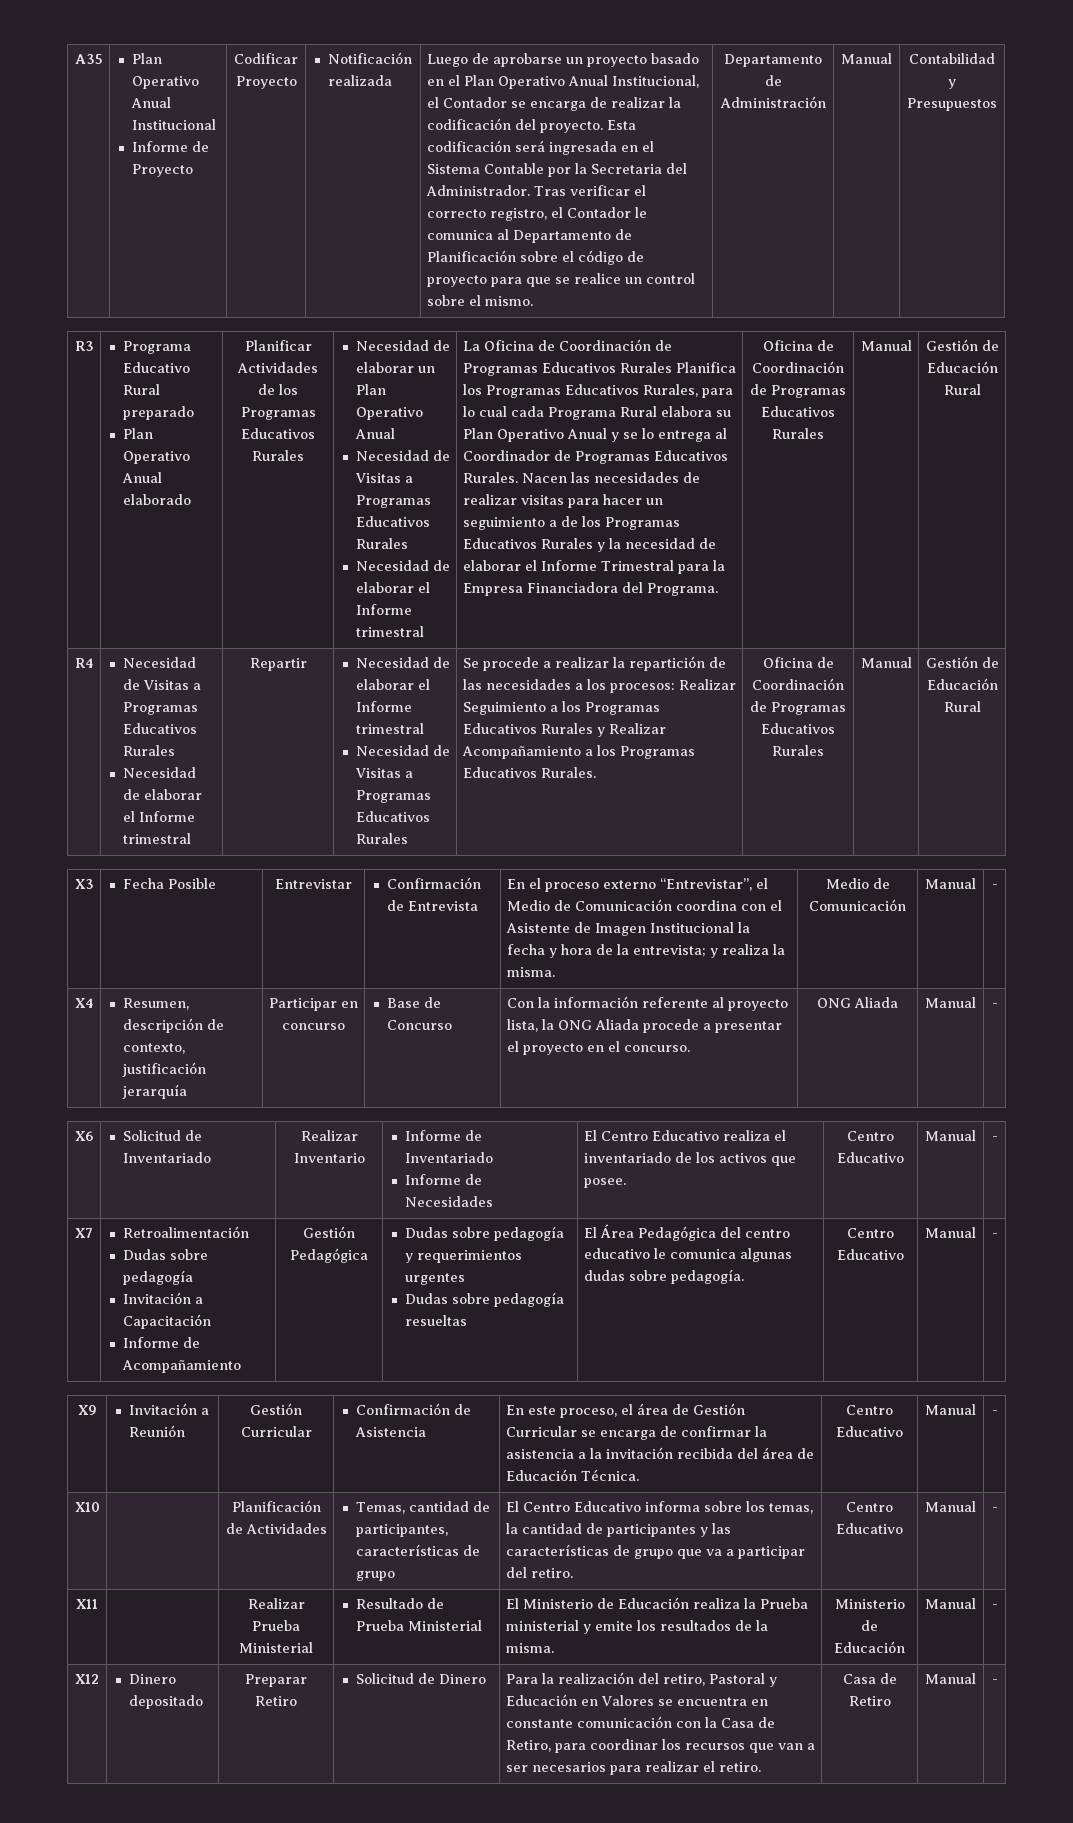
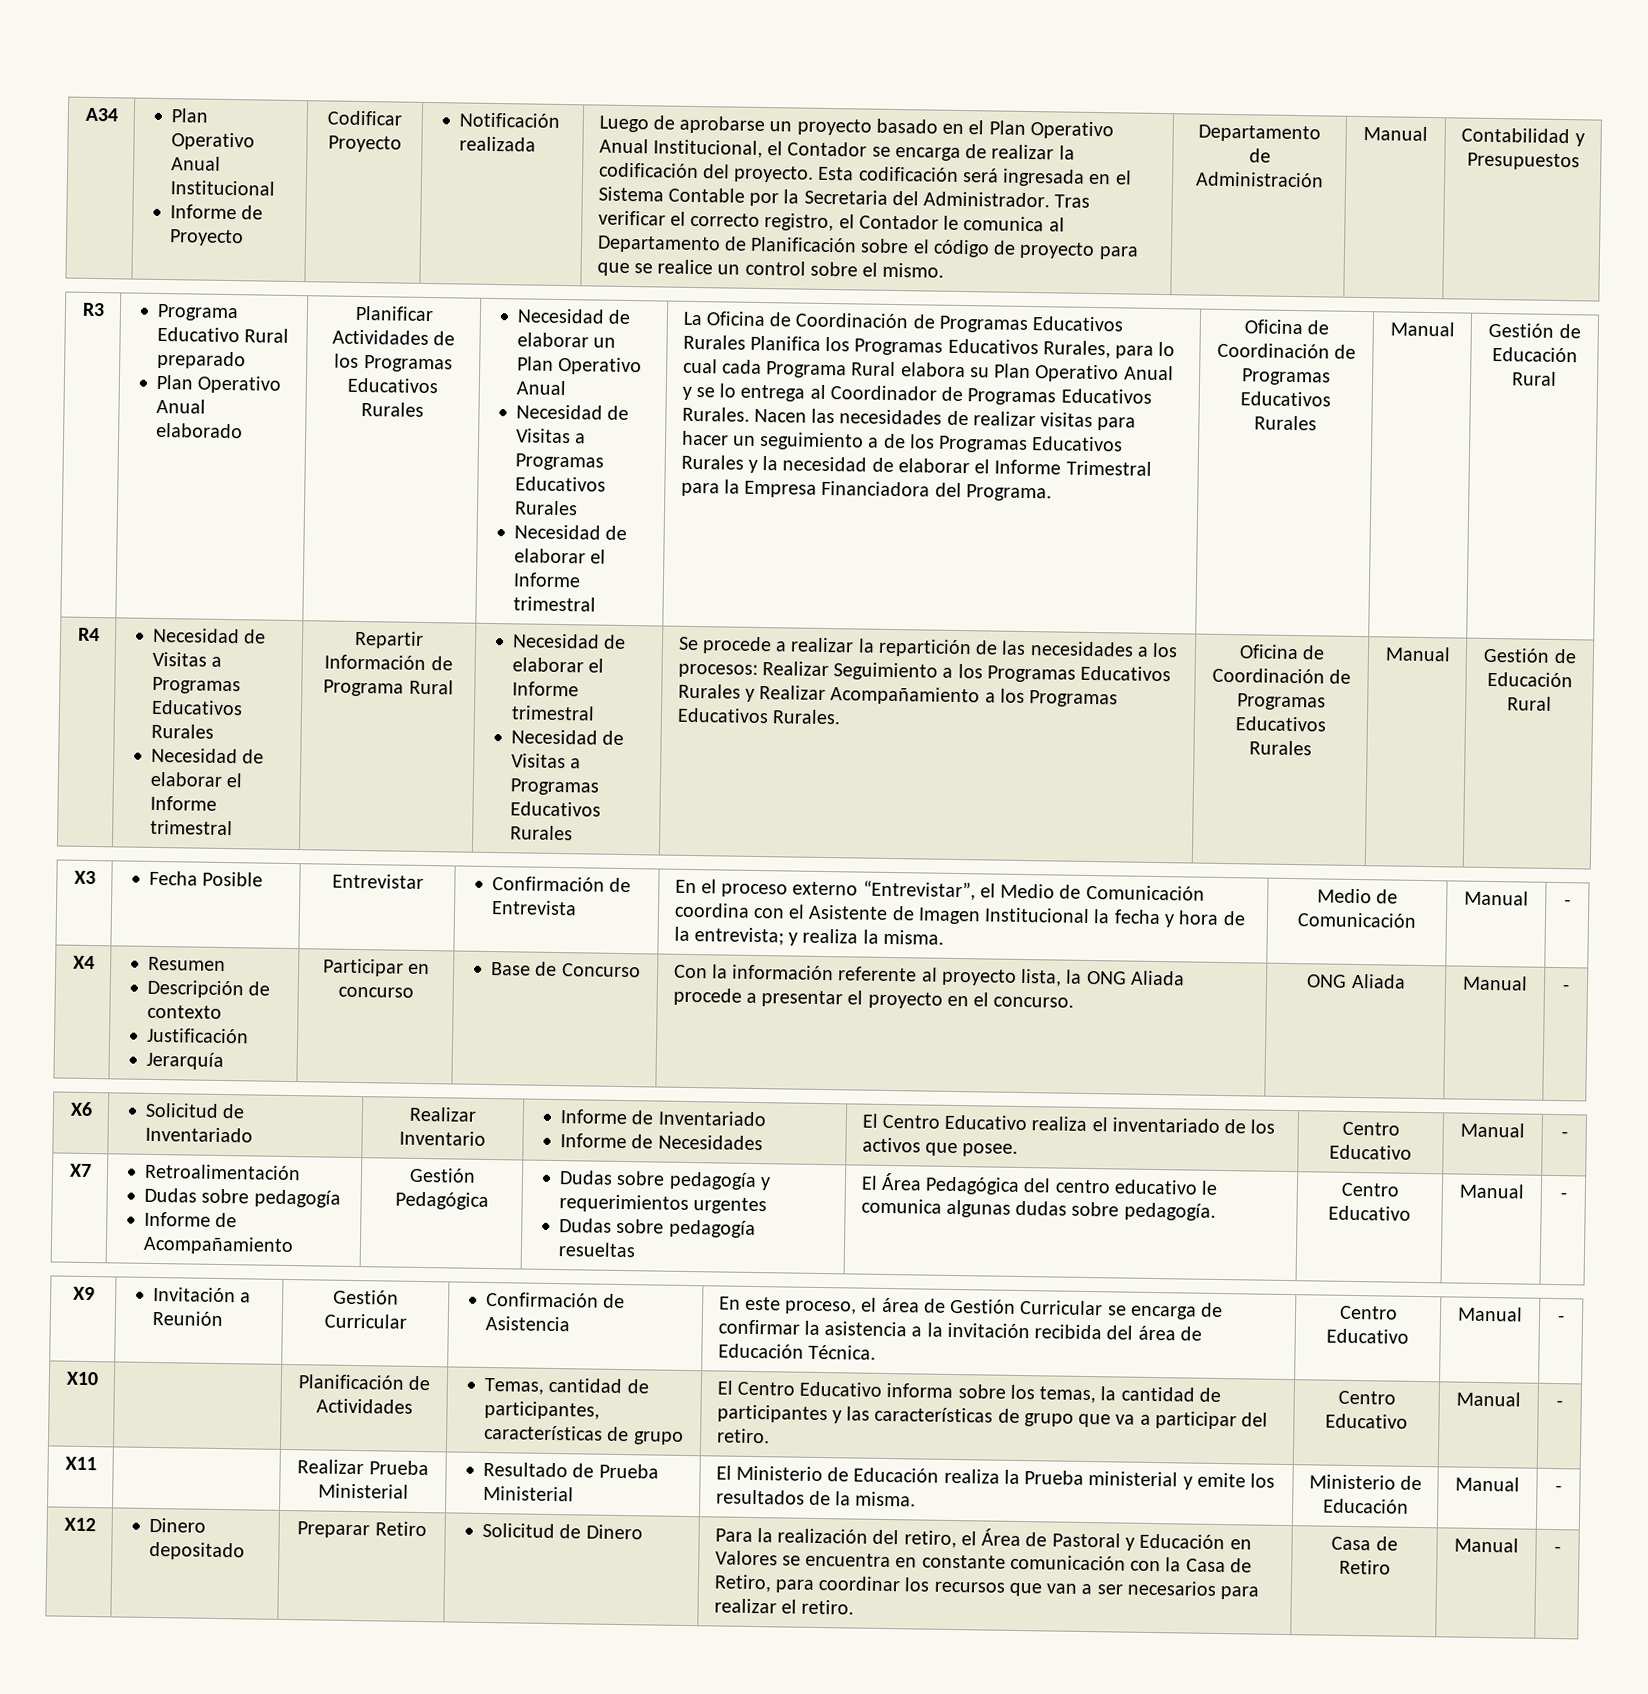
- A35
+ A34
- Repartir
+ Repartir Información de Programa Rural
- X4 | Resumen, descripción de contexto, justificación jerarquía | Participar en concurso | Base de Concurso | Con la información referente al proyecto lista, la ONG Aliada procede a presentar el proyecto en el concurso. | ONG Aliada | Manual | -
+ X4 | Resumen
+ Descripción de contexto
+ Justificación
+ Jerarquía | Participar en concurso | Base de Concurso | Con la información referente al proyecto lista, la ONG Aliada procede a presentar el proyecto en el concurso. | ONG Aliada | Manual | -
  X7 | Retroalimentación
  Dudas sobre pedagogía
- Invitación a Capacitación
- Para la realización del retiro, Pastoral y Educación en Valores se encuentra en constante comunicación con la Casa de Retiro, para coordinar los recursos que van a ser necesarios para realizar el retiro.
+ Para la realización del retiro, el Área de Pastoral y Educación en Valores se encuentra en constante comunicación con la Casa de Retiro, para coordinar los recursos que van a ser necesarios para realizar el retiro.

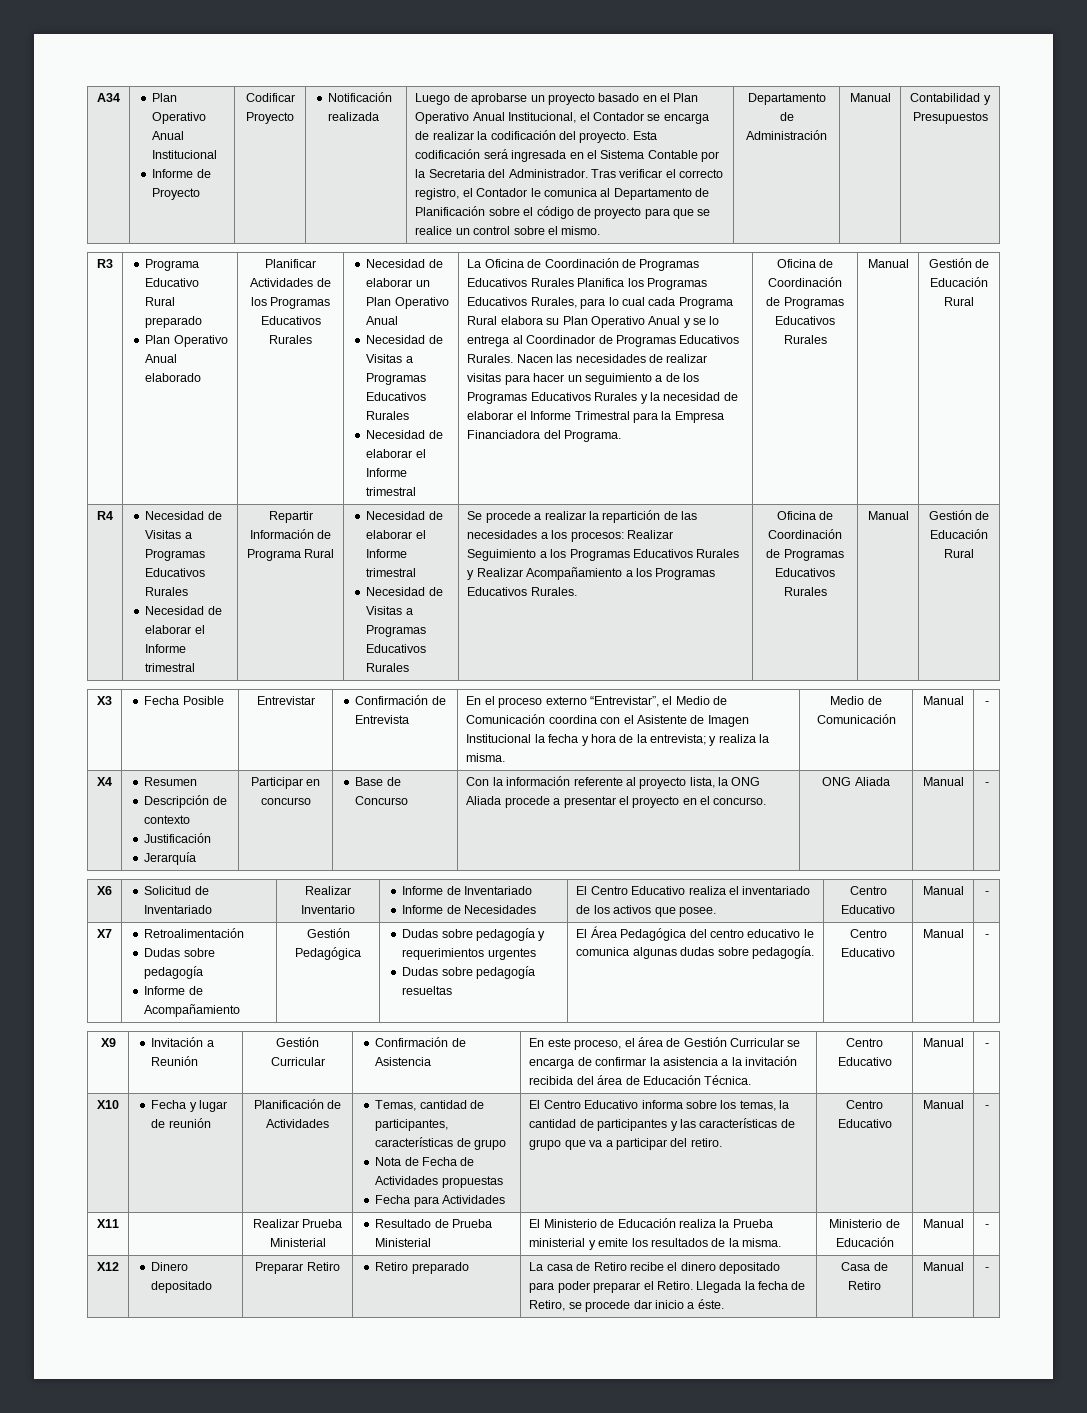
+ Fecha y lugar de reunión
+ Nota de Fecha de Actividades propuestas
+ Fecha para Actividades
- Solicitud de Dinero | Para la realización del retiro, el Área de Pastoral y Educación en Valores se encuentra en constante comunicación con la Casa de Retiro, para coordinar los recursos que van a ser necesarios para realizar el retiro.
+ Retiro preparado | La casa de Retiro recibe el dinero depositado para poder preparar el Retiro. Llegada la fecha de Retiro, se procede dar inicio a éste.

